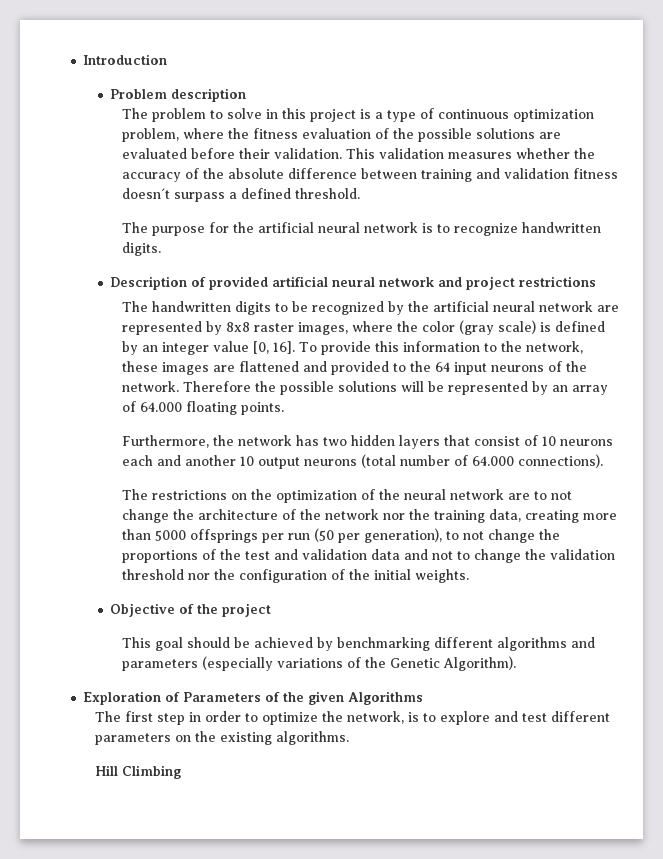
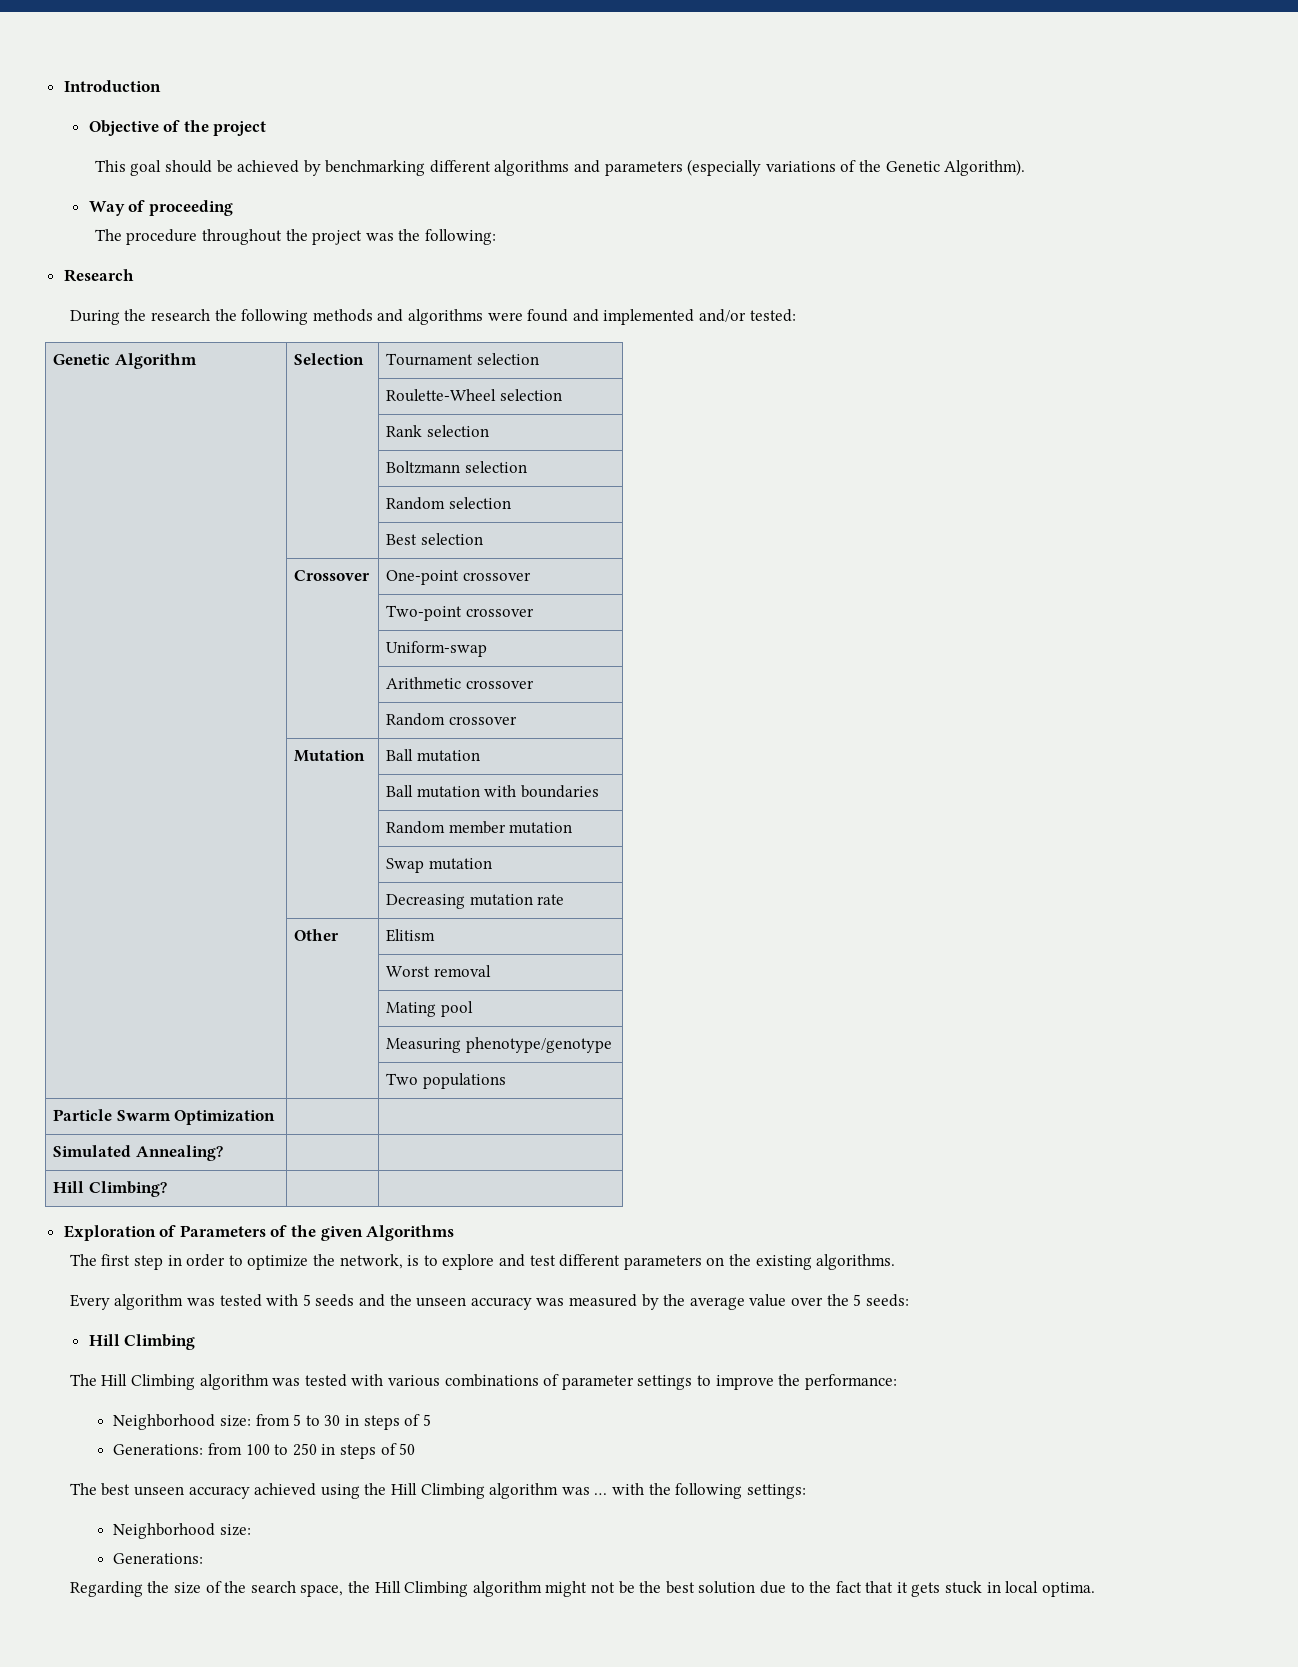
- Problem description
- The problem to solve in this project is a type of continuous optimization problem, where the fitness evaluation of the possible solutions are evaluated before their validation. This validation measures whether the accuracy of the absolute difference between training and validation fitness doesn´t surpass a defined threshold.
- The purpose for the artificial neural network is to recognize handwritten digits.
- Description of provided artificial neural network and project restrictions
- The handwritten digits to be recognized by the artificial neural network are represented by 8x8 raster images, where the color (gray scale) is defined by an integer value [0, 16]. To provide this information to the network, these images are flattened and provided to the 64 input neurons of the network. Therefore the possible solutions will be represented by an array of 64.000 floating points.
- Furthermore, the network has two hidden layers that consist of 10 neurons each and another 10 output neurons (total number of 64.000 connections).
- The restrictions on the optimization of the neural network are to not change the architecture of the network nor the training data, creating more than 5000 offsprings per run (50 per generation), to not change the proportions of the test and validation data and not to change the validation threshold nor the configuration of the initial weights.
+ Way of proceeding
+ The procedure throughout the project was the following:
+ Research
+ During the research the following methods and algorithms were found and implemented and/or tested:
+ Genetic Algorithm | Selection | Tournament selection
+ | | Roulette-Wheel selection
+ | | Rank selection
+ | | Boltzmann selection
+ | | Random selection
+ | | Best selection
+ | Crossover | One-point crossover
+ | | Two-point crossover
+ | | Uniform-swap
+ | | Arithmetic crossover
+ | | Random crossover
+ | Mutation | Ball mutation
+ | | Ball mutation with boundaries
+ | | Random member mutation
+ | | Swap mutation
+ | | Decreasing mutation rate
+ | Other | Elitism
+ | | Worst removal
+ | | Mating pool
+ | | Measuring phenotype/genotype
+ | | Two populations
+ Particle Swarm Optimization | |
+ Simulated Annealing? | |
+ Hill Climbing? | |
+ Every algorithm was tested with 5 seeds and the unseen accuracy was measured by the average value over the 5 seeds:
  Hill Climbing
+ The Hill Climbing algorithm was tested with various combinations of parameter settings to improve the performance:
+ Neighborhood size: from 5 to 30 in steps of 5
+ Generations: from 100 to 250 in steps of 50
+ The best unseen accuracy achieved using the Hill Climbing algorithm was … with the following settings:
+ Neighborhood size:
+ Generations:
+ Regarding the size of the search space, the Hill Climbing algorithm might not be the best solution due to the fact that it gets stuck in local optima.

